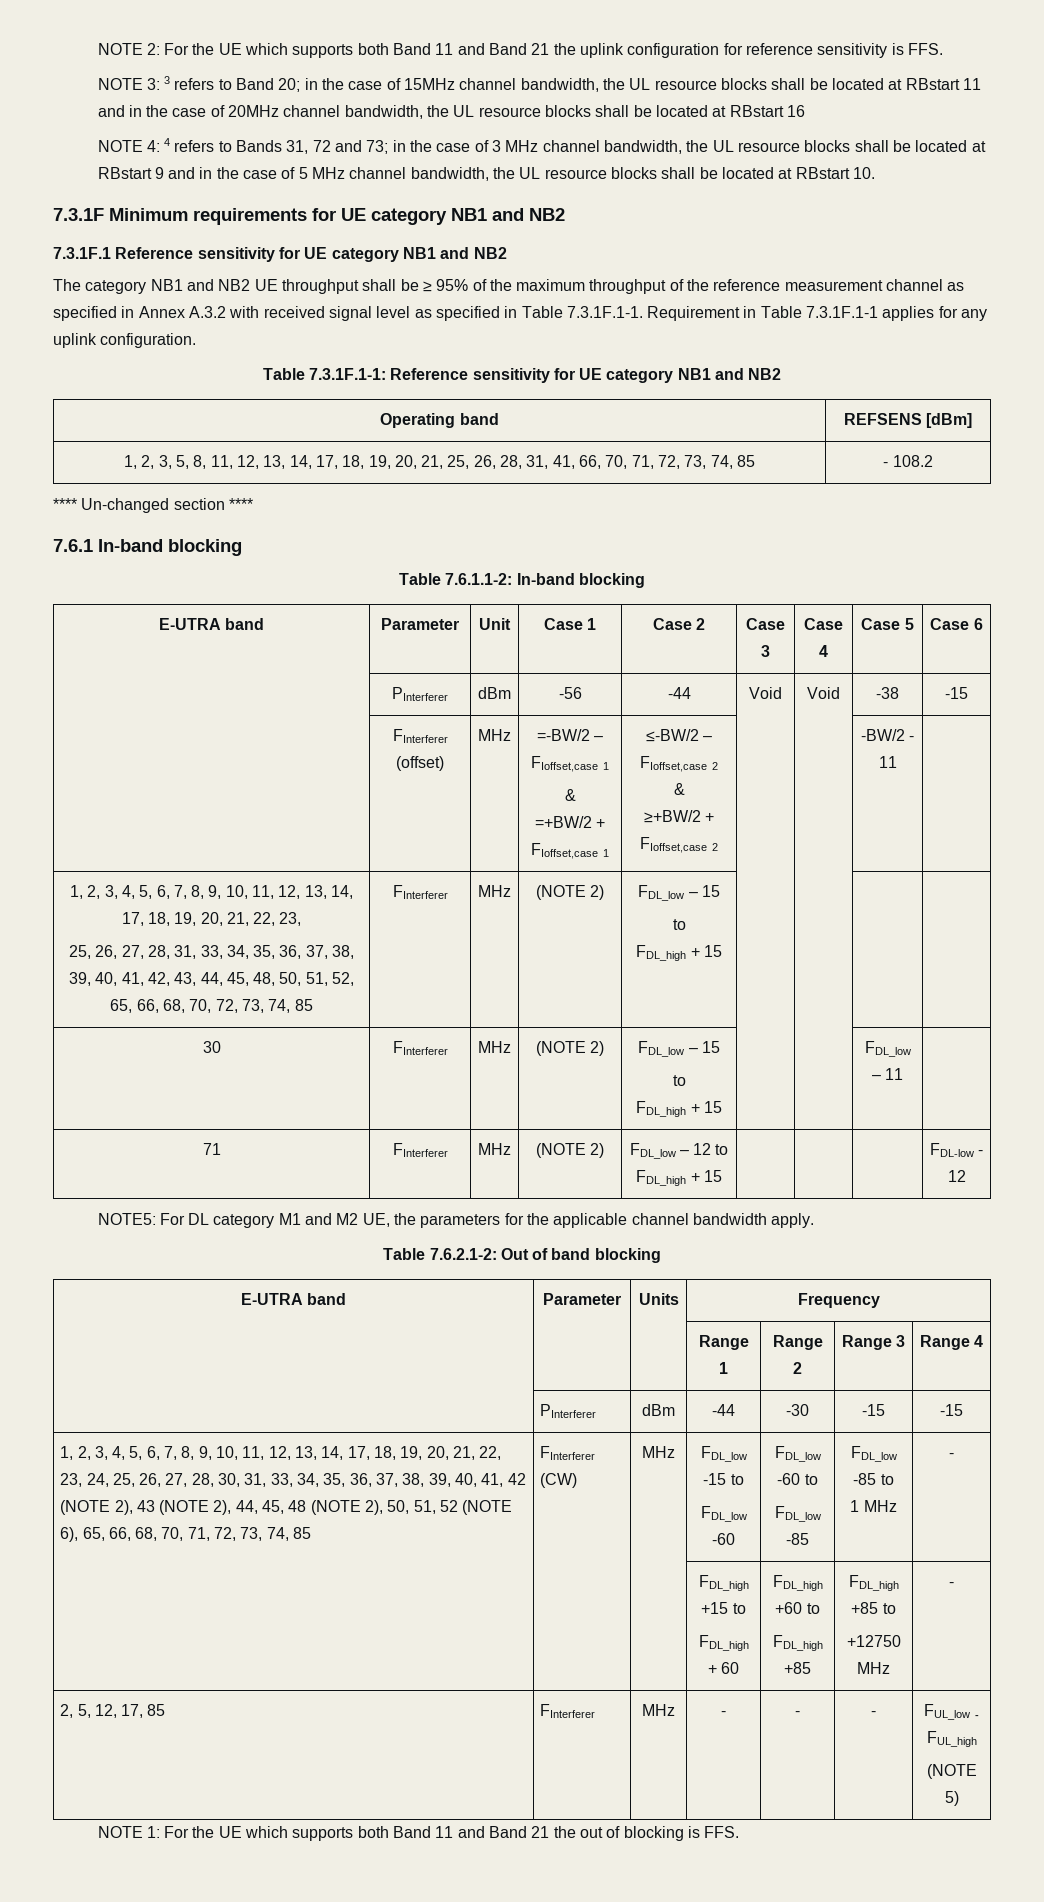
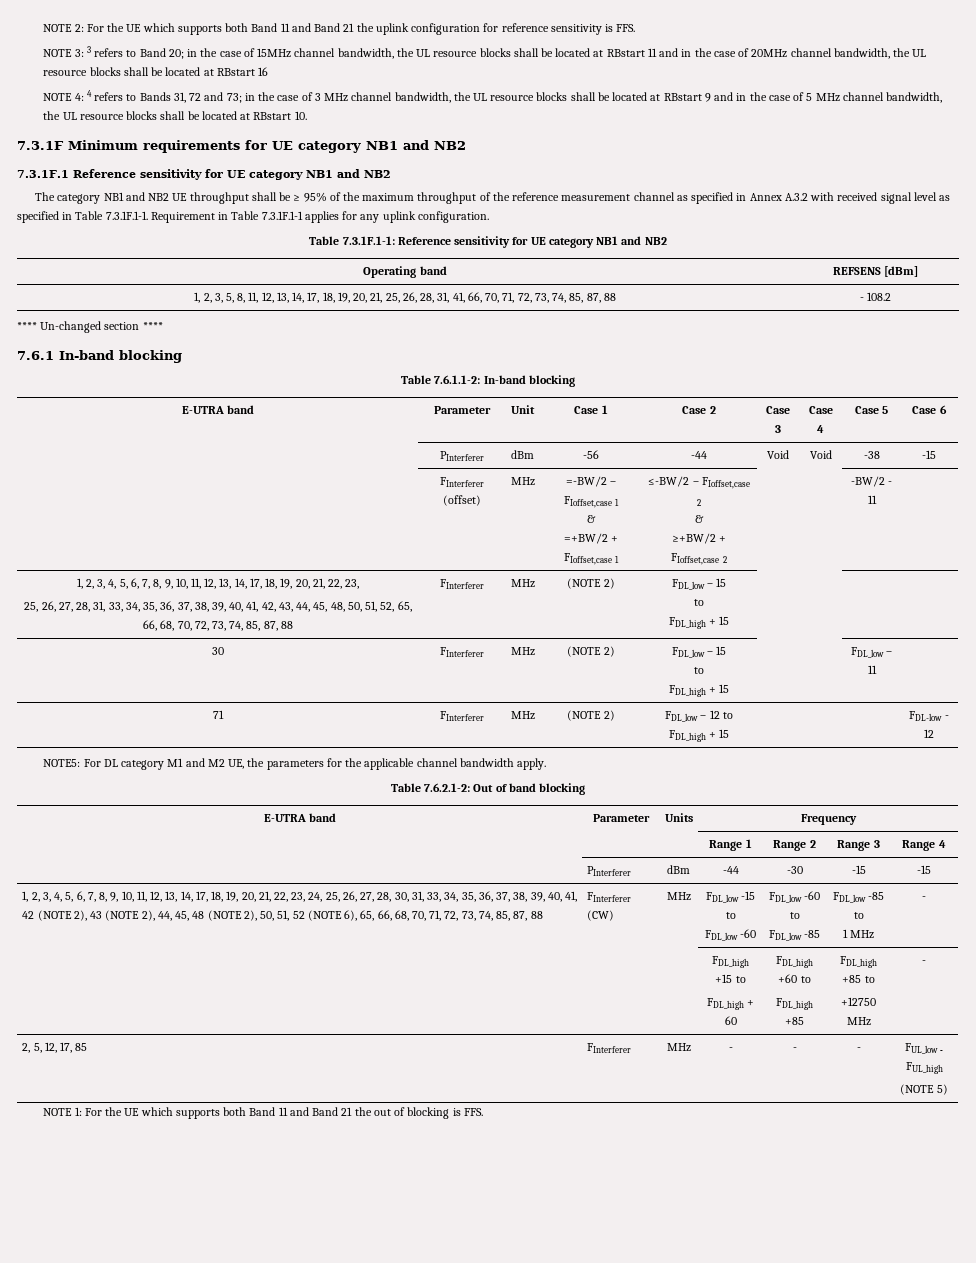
- 1, 2, 3, 5, 8, 11, 12, 13, 14, 17, 18, 19, 20, 21, 25, 26, 28, 31, 41, 66, 70, 71, 72, 73, 74, 85 | - 108.2
+ 1, 2, 3, 5, 8, 11, 12, 13, 14, 17, 18, 19, 20, 21, 25, 26, 28, 31, 41, 66, 70, 71, 72, 73, 74, 85, 87, 88 | - 108.2
- 25, 26, 27, 28, 31, 33, 34, 35, 36, 37, 38, 39, 40, 41, 42, 43, 44, 45, 48, 50, 51, 52, 65, 66, 68, 70, 72, 73, 74, 85
+ 25, 26, 27, 28, 31, 33, 34, 35, 36, 37, 38, 39, 40, 41, 42, 43, 44, 45, 48, 50, 51, 52, 65, 66, 68, 70, 72, 73, 74, 85, 87, 88
- 1, 2, 3, 4, 5, 6, 7, 8, 9, 10, 11, 12, 13, 14, 17, 18, 19, 20, 21, 22, 23, 24, 25, 26, 27, 28, 30, 31, 33, 34, 35, 36, 37, 38, 39, 40, 41, 42 (NOTE 2), 43 (NOTE 2), 44, 45, 48 (NOTE 2), 50, 51, 52 (NOTE 6), 65, 66, 68, 70, 71, 72, 73, 74, 85
+ 1, 2, 3, 4, 5, 6, 7, 8, 9, 10, 11, 12, 13, 14, 17, 18, 19, 20, 21, 22, 23, 24, 25, 26, 27, 28, 30, 31, 33, 34, 35, 36, 37, 38, 39, 40, 41, 42 (NOTE 2), 43 (NOTE 2), 44, 45, 48 (NOTE 2), 50, 51, 52 (NOTE 6), 65, 66, 68, 70, 71, 72, 73, 74, 85, 87, 88

